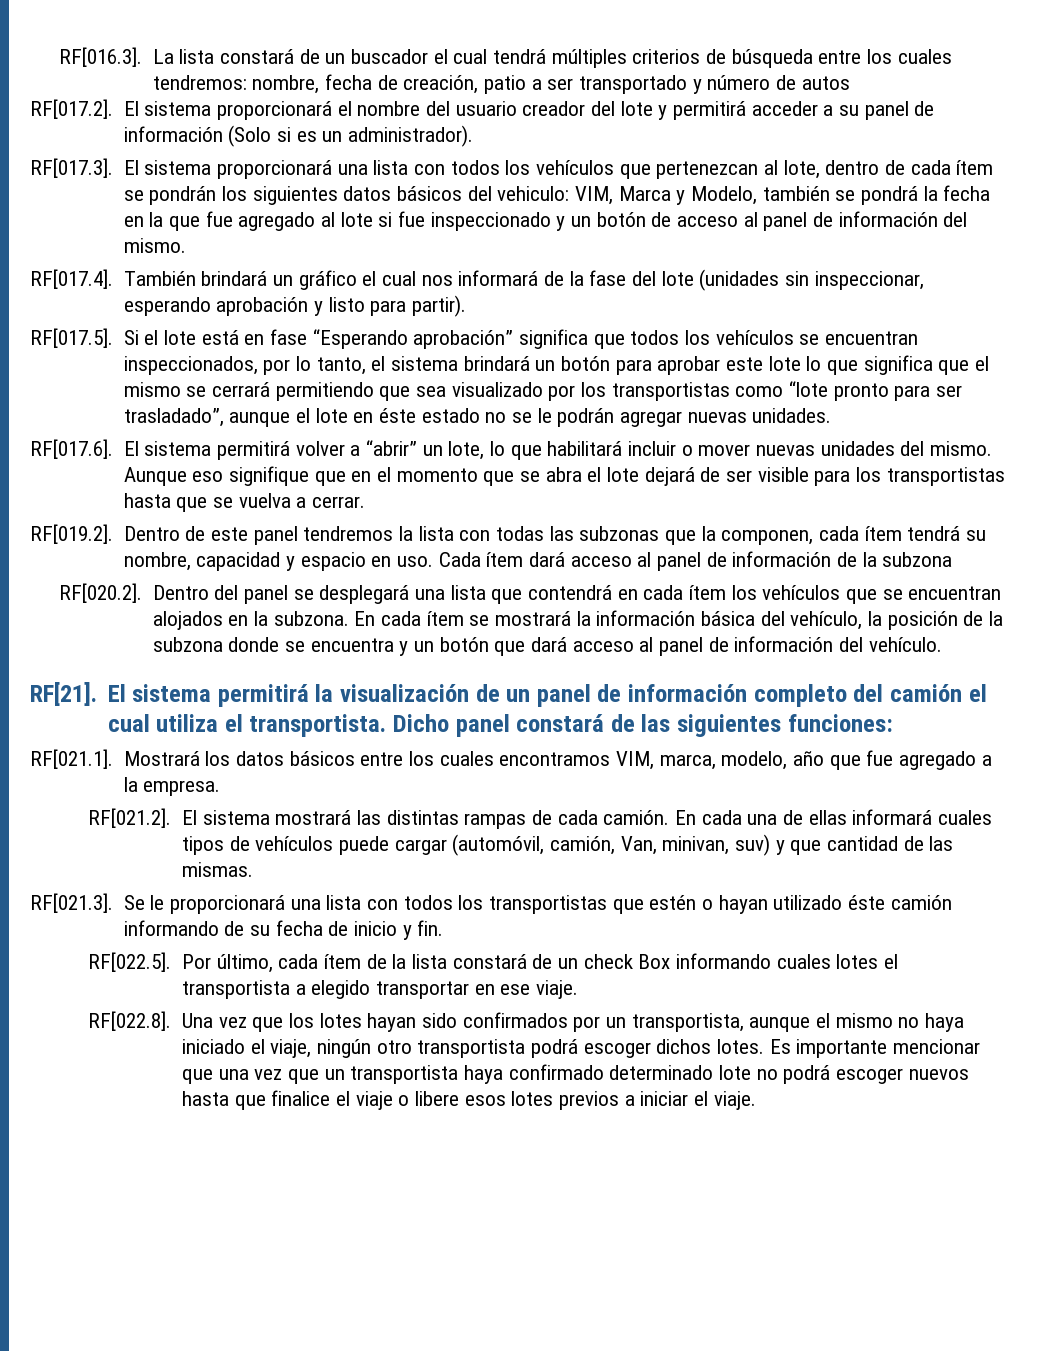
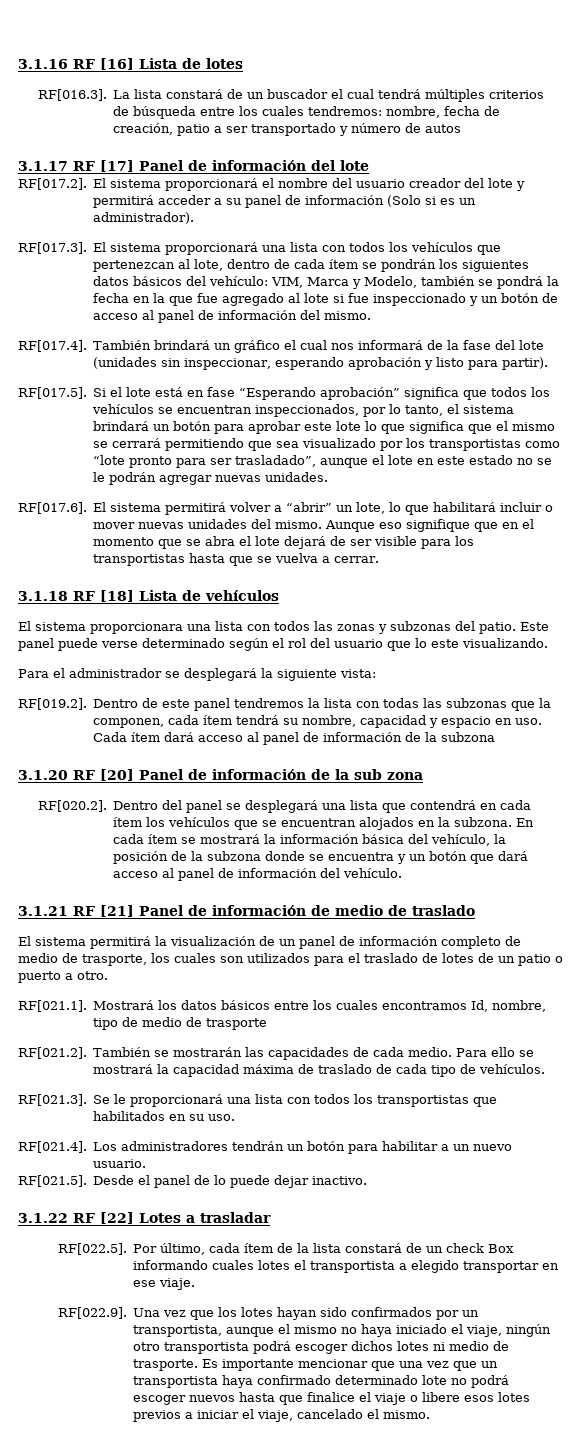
+ 3.1.16 RF [16] Lista de lotes
+ 3.1.17 RF [17] Panel de información del lote
- RF[017.3]. El sistema proporcionará una lista con todos los vehículos que pertenezcan al lote, dentro de cada ítem se pondrán los siguientes datos básicos del vehiculo: VIM, Marca y Modelo, también se pondrá la fecha en la que fue agregado al lote si fue inspeccionado y un botón de acceso al panel de información del mismo.
+ RF[017.3]. El sistema proporcionará una lista con todos los vehículos que pertenezcan al lote, dentro de cada ítem se pondrán los siguientes datos básicos del vehículo: VIM, Marca y Modelo, también se pondrá la fecha en la que fue agregado al lote si fue inspeccionado y un botón de acceso al panel de información del mismo.
- RF[017.5]. Si el lote está en fase “Esperando aprobación” significa que todos los vehículos se encuentran inspeccionados, por lo tanto, el sistema brindará un botón para aprobar este lote lo que significa que el mismo se cerrará permitiendo que sea visualizado por los transportistas como “lote pronto para ser trasladado”, aunque el lote en éste estado no se le podrán agregar nuevas unidades.
+ RF[017.5]. Si el lote está en fase “Esperando aprobación” significa que todos los vehículos se encuentran inspeccionados, por lo tanto, el sistema brindará un botón para aprobar este lote lo que significa que el mismo se cerrará permitiendo que sea visualizado por los transportistas como “lote pronto para ser trasladado”, aunque el lote en este estado no se le podrán agregar nuevas unidades.
+ 3.1.18 RF [18] Lista de vehículos
+ El sistema proporcionara una lista con todos las zonas y subzonas del patio. Este panel puede verse determinado según el rol del usuario que lo este visualizando.
+ Para el administrador se desplegará la siguiente vista:
+ 3.1.20 RF [20] Panel de información de la sub zona
- RF[21]. El sistema permitirá la visualización de un panel de información completo del camión el cual utiliza el transportista. Dicho panel constará de las siguientes funciones:
+ 3.1.21 RF [21] Panel de información de medio de traslado
+ El sistema permitirá la visualización de un panel de información completo de medio de trasporte, los cuales son utilizados para el traslado de lotes de un patio o puerto a otro.
- RF[021.1]. Mostrará los datos básicos entre los cuales encontramos VIM, marca, modelo, año que fue agregado a la empresa.
- RF[021.2]. El sistema mostrará las distintas rampas de cada camión. En cada una de ellas informará cuales tipos de vehículos puede cargar (automóvil, camión, Van, minivan, suv) y que cantidad de las mismas.
+ RF[021.1]. Mostrará los datos básicos entre los cuales encontramos Id, nombre, tipo de medio de trasporte
+ RF[021.2]. También se mostrarán las capacidades de cada medio. Para ello se mostrará la capacidad máxima de traslado de cada tipo de vehículos.
- RF[021.3]. Se le proporcionará una lista con todos los transportistas que estén o hayan utilizado éste camión informando de su fecha de inicio y fin.
+ RF[021.3]. Se le proporcionará una lista con todos los transportistas que habilitados en su uso.
+ RF[021.4]. Los administradores tendrán un botón para habilitar a un nuevo usuario.
+ RF[021.5]. Desde el panel de lo puede dejar inactivo.
+ 3.1.22 RF [22] Lotes a trasladar
- RF[022.8]. Una vez que los lotes hayan sido confirmados por un transportista, aunque el mismo no haya iniciado el viaje, ningún otro transportista podrá escoger dichos lotes.
+ RF[022.9]. Una vez que los lotes hayan sido confirmados por un transportista, aunque el mismo no haya iniciado el viaje, ningún otro transportista podrá escoger dichos lotes ni medio de trasporte.
- Es importante mencionar que una vez que un transportista haya confirmado determinado lote no podrá escoger nuevos hasta que finalice el viaje o libere esos lotes previos a iniciar el viaje.
+ Es importante mencionar que una vez que un transportista haya confirmado determinado lote no podrá escoger nuevos hasta que finalice el viaje o libere esos lotes previos a iniciar el viaje, cancelado el mismo.

